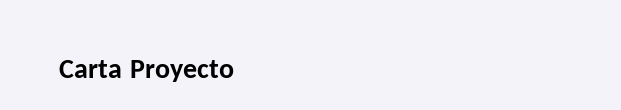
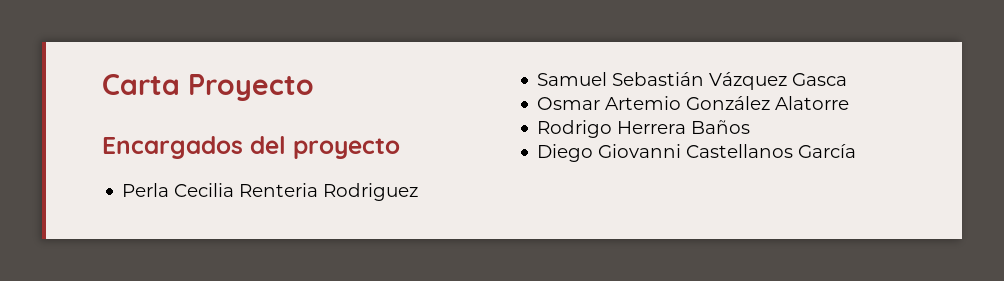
+ Encargados del proyecto
+ Perla Cecilia Renteria Rodriguez
+ Samuel Sebastián Vázquez Gasca
+ Osmar Artemio González Alatorre
+ Rodrigo Herrera Baños
+ Diego Giovanni Castellanos García

